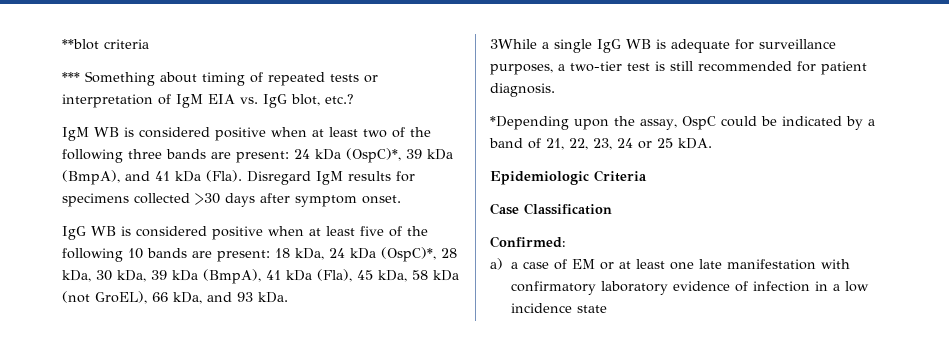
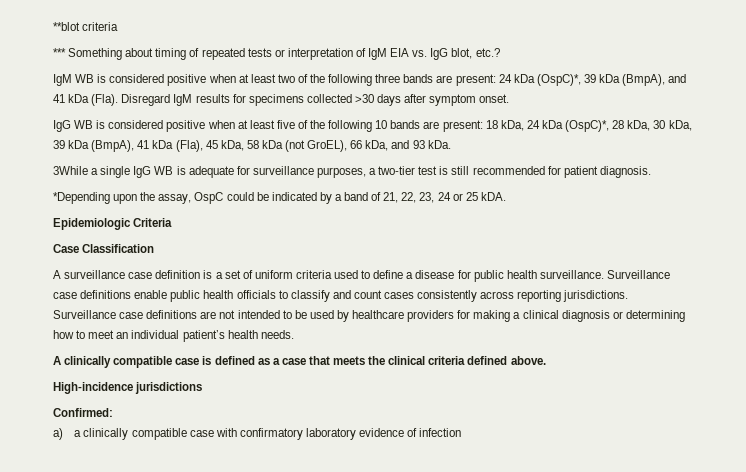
+ A surveillance case definition is a set of uniform criteria used to define a disease for public health surveillance. Surveillance case definitions enable public health officials to classify and count cases consistently across reporting jurisdictions. Surveillance case definitions are not intended to be used by healthcare providers for making a clinical diagnosis or determining how to meet an individual patient’s health needs.
+ A clinically compatible case is defined as a case that meets the clinical criteria defined above.
+ High-incidence jurisdictions
  Confirmed:
- a) a case of EM or at least one late manifestation with confirmatory laboratory evidence of infection in a low incidence state
+ a) a clinically compatible case with confirmatory laboratory evidence of infection

